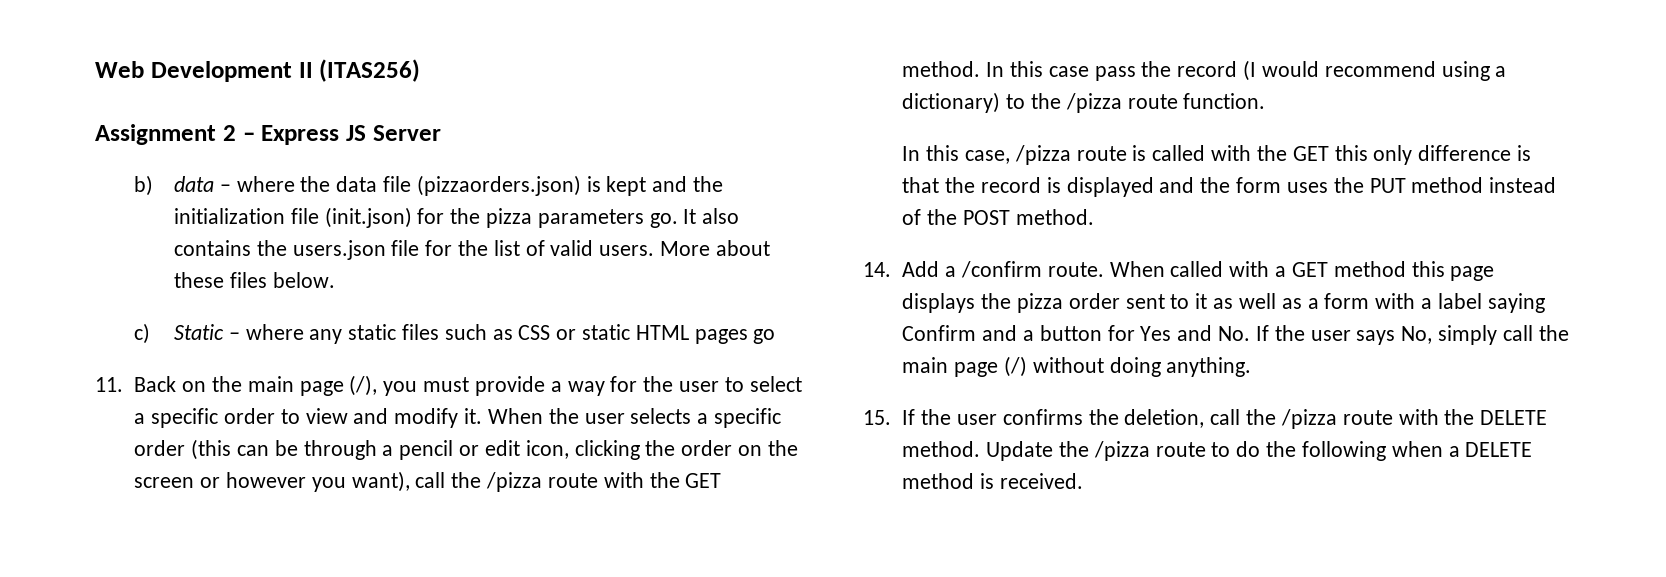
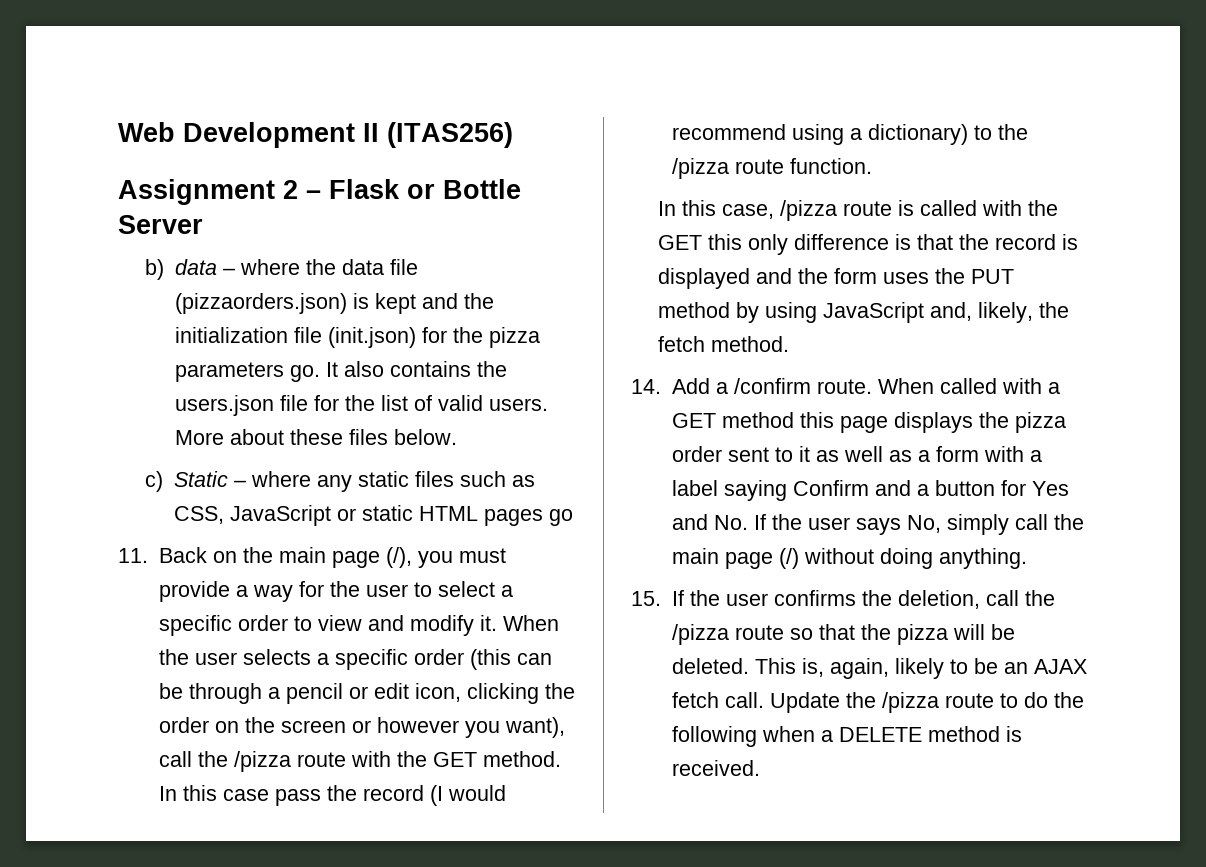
- Assignment 2 – Express JS Server
+ Assignment 2 – Flask or Bottle Server
- c) Static – where any static files such as CSS or static HTML pages go
+ c) Static – where any static files such as CSS, JavaScript or static HTML pages go
- In this case, /pizza route is called with the GET this only difference is that the record is displayed and the form uses the PUT method instead of the POST method.
+ In this case, /pizza route is called with the GET this only difference is that the record is displayed and the form uses the PUT method by using JavaScript and, likely, the fetch method.
- 15. If the user confirms the deletion, call the /pizza route with the DELETE method.
+ 15. If the user confirms the deletion, call the /pizza route so that the pizza will be deleted. This is, again, likely to be an AJAX fetch call.

